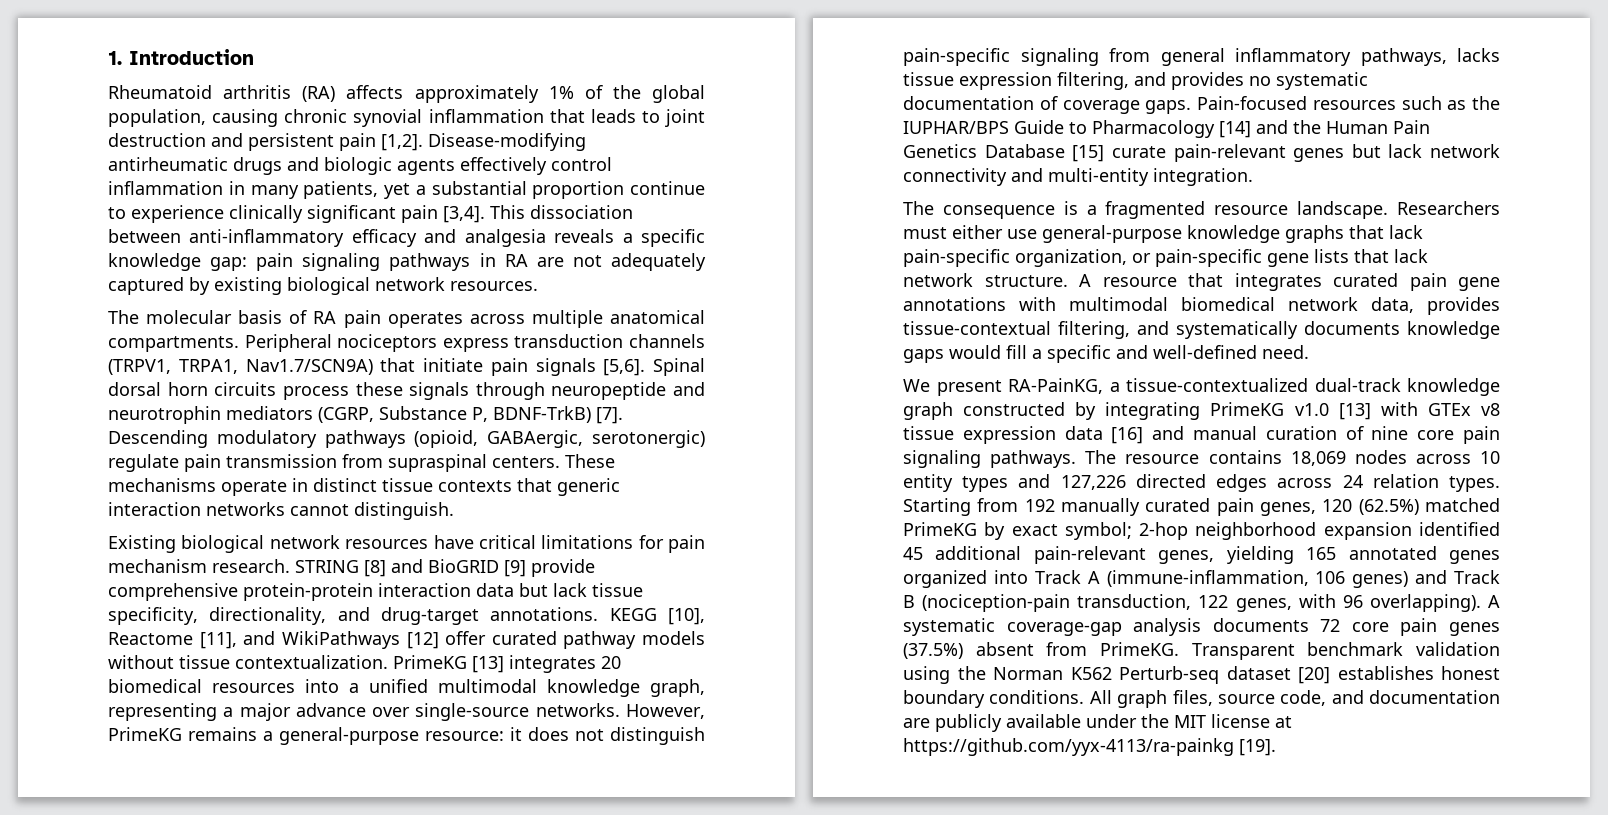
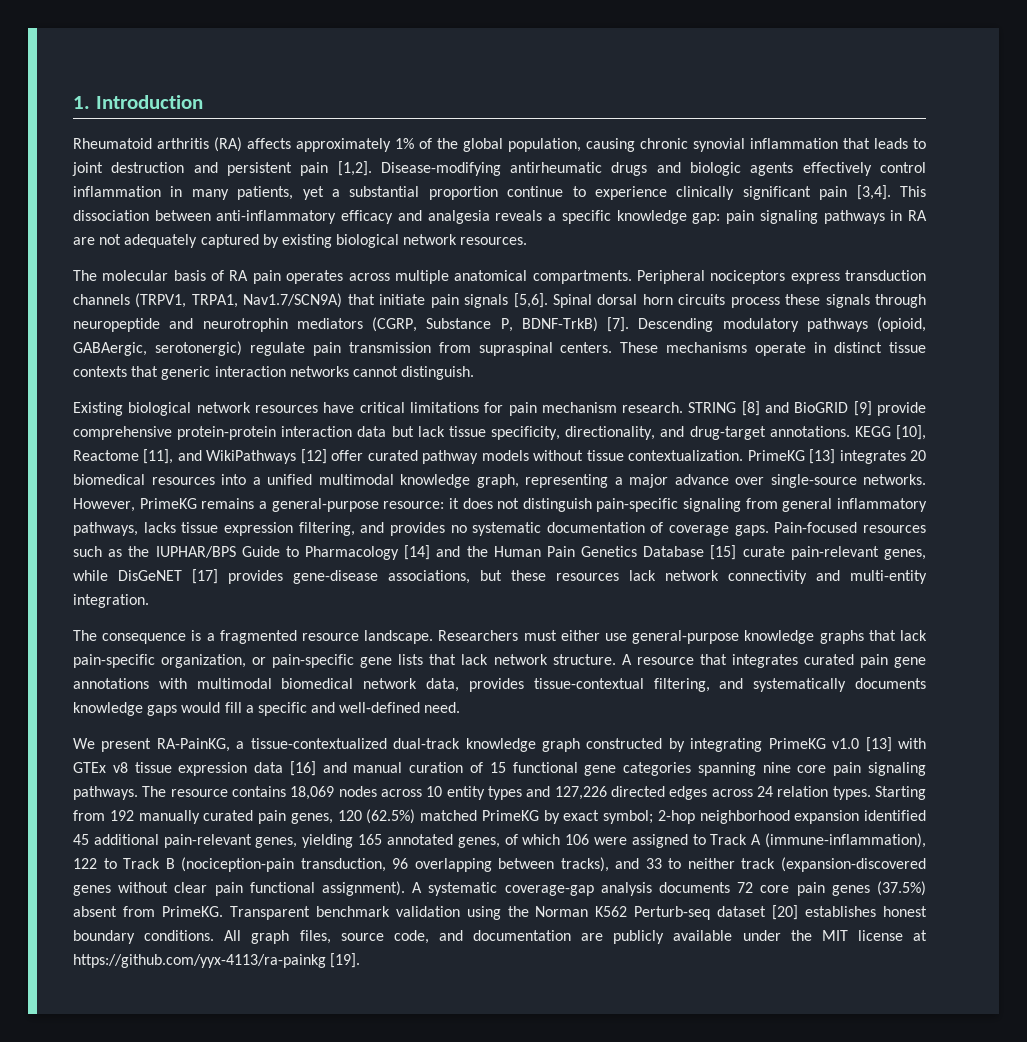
- Pain-focused resources such as the IUPHAR/BPS Guide to Pharmacology [14] and the Human Pain Genetics Database [15] curate pain-relevant genes but lack network connectivity and multi-entity integration.
+ Pain-focused resources such as the IUPHAR/BPS Guide to Pharmacology [14] and the Human Pain Genetics Database [15] curate pain-relevant genes, while DisGeNET [17] provides gene-disease associations, but these resources lack network connectivity and multi-entity integration.
- We present RA-PainKG, a tissue-contextualized dual-track knowledge graph constructed by integrating PrimeKG v1.0 [13] with GTEx v8 tissue expression data [16] and manual curation of nine core pain signaling pathways.
+ We present RA-PainKG, a tissue-contextualized dual-track knowledge graph constructed by integrating PrimeKG v1.0 [13] with GTEx v8 tissue expression data [16] and manual curation of 15 functional gene categories spanning nine core pain signaling pathways.
- Starting from 192 manually curated pain genes, 120 (62.5%) matched PrimeKG by exact symbol; 2-hop neighborhood expansion identified 45 additional pain-relevant genes, yielding 165 annotated genes organized into Track A (immune-inflammation, 106 genes) and Track B (nociception-pain transduction, 122 genes, with 96 overlapping).
+ Starting from 192 manually curated pain genes, 120 (62.5%) matched PrimeKG by exact symbol; 2-hop neighborhood expansion identified 45 additional pain-relevant genes, yielding 165 annotated genes, of which 106 were assigned to Track A (immune-inflammation), 122 to Track B (nociception-pain transduction, 96 overlapping between tracks), and 33 to neither track (expansion-discovered genes without clear pain functional assignment).

